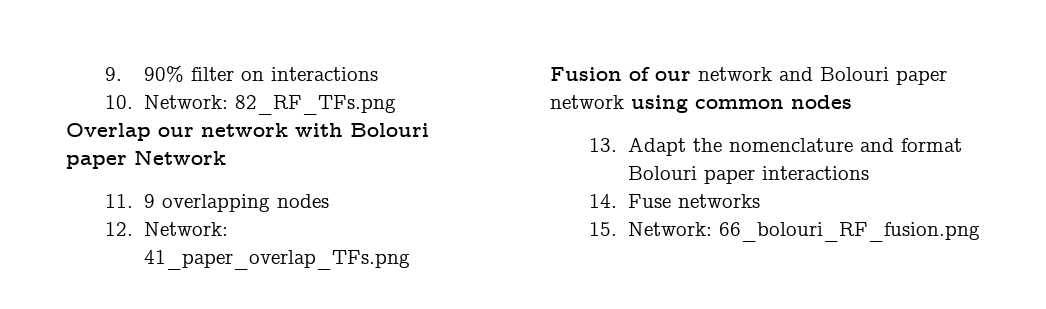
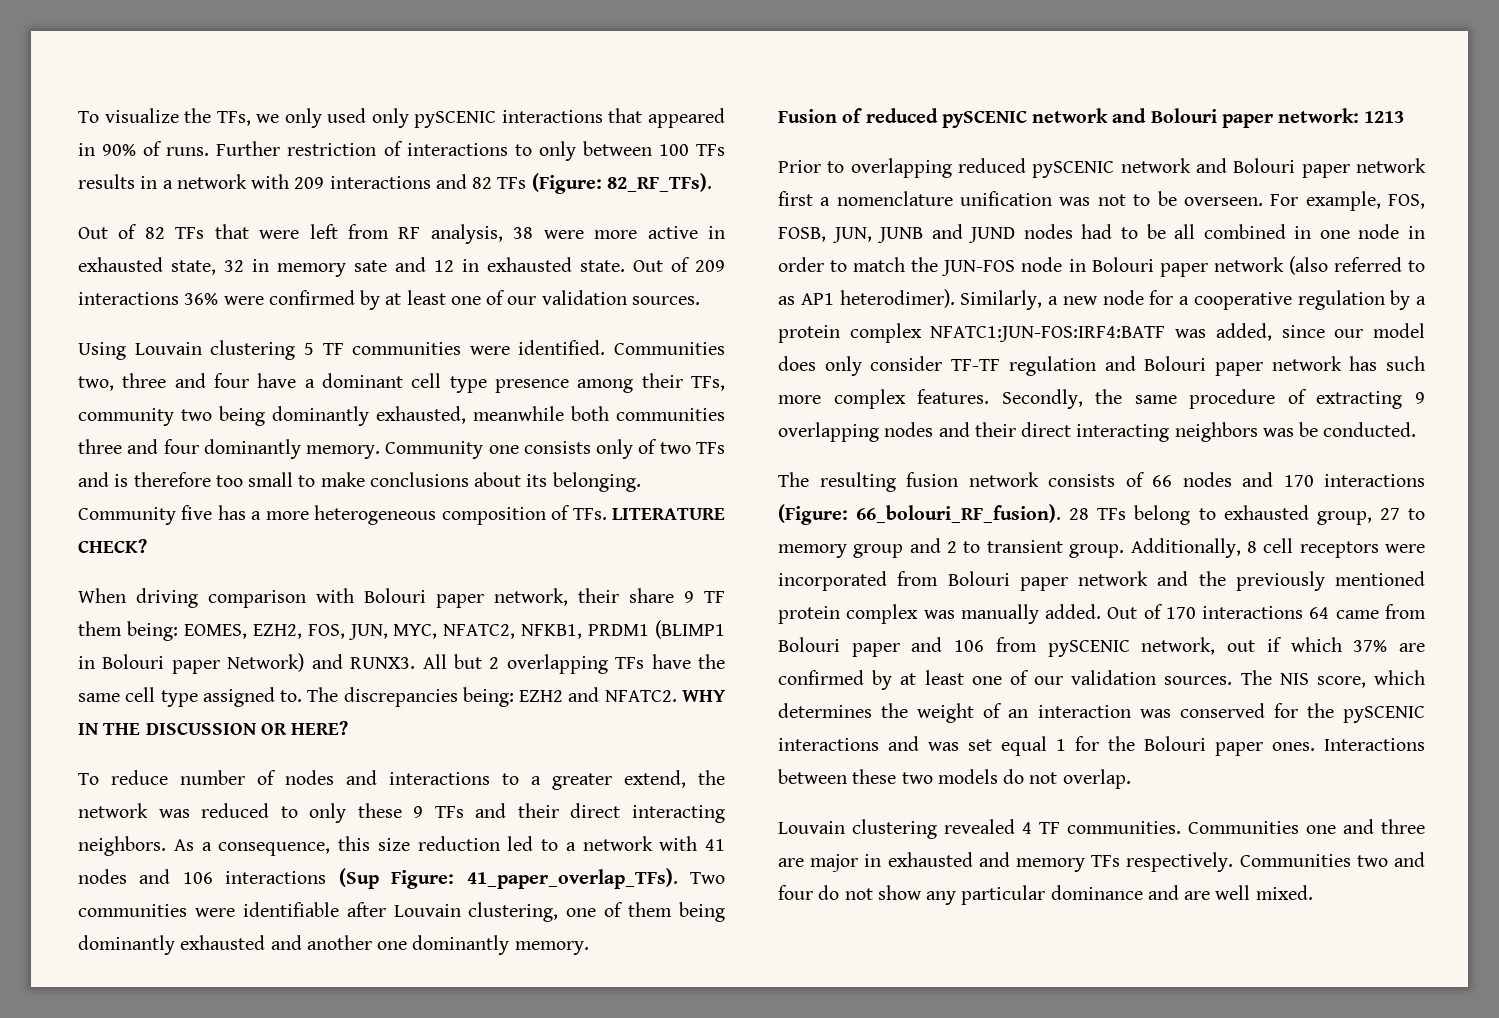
- 9. 90% filter on interactions
- 10. Network: 82_RF_TFs.png
- Overlap our network with Bolouri paper Network
- 11. 9 overlapping nodes
- 12. Network: 41_paper_overlap_TFs.png
- Fusion of our network and Bolouri paper network using common nodes
- 13. Adapt the nomenclature and format Bolouri paper interactions
- 14. Fuse networks
- 15. Network: 66_bolouri_RF_fusion.png
+ To visualize the TFs, we only used only pySCENIC interactions that appeared in 90% of runs. Further restriction of interactions to only between 100 TFs results in a network with 209 interactions and 82 TFs (Figure: 82_RF_TFs).
+ Out of 82 TFs that were left from RF analysis, 38 were more active in exhausted state, 32 in memory sate and 12 in exhausted state. Out of 209 interactions 36% were confirmed by at least one of our validation sources.
+ Using Louvain clustering 5 TF communities were identified. Communities two, three and four have a dominant cell type presence among their TFs, community two being dominantly exhausted, meanwhile both communities three and four dominantly memory. Community one consists only of two TFs and is therefore too small to make conclusions about its belonging. Community five has a more heterogeneous composition of TFs. LITERATURE CHECK?
+ When driving comparison with Bolouri paper network, their share 9 TF them being: EOMES, EZH2, FOS, JUN, MYC, NFATC2, NFKB1, PRDM1 (BLIMP1 in Bolouri paper Network) and RUNX3. All but 2 overlapping TFs have the same cell type assigned to. The discrepancies being: EZH2 and NFATC2. WHY IN THE DISCUSSION OR HERE?
+ To reduce number of nodes and interactions to a greater extend, the network was reduced to only these 9 TFs and their direct interacting neighbors. As a consequence, this size reduction led to a network with 41 nodes and 106 interactions (Sup Figure: 41_paper_overlap_TFs). Two communities were identifiable after Louvain clustering, one of them being dominantly exhausted and another one dominantly memory.
+ Fusion of reduced pySCENIC network and Bolouri paper network: 1213
+ Prior to overlapping reduced pySCENIC network and Bolouri paper network first a nomenclature unification was not to be overseen. For example, FOS, FOSB, JUN, JUNB and JUND nodes had to be all combined in one node in order to match the JUN-FOS node in Bolouri paper network (also referred to as AP1 heterodimer). Similarly, a new node for a cooperative regulation by a protein complex NFATC1:JUN-FOS:IRF4:BATF was added, since our model does only consider TF-TF regulation and Bolouri paper network has such more complex features. Secondly, the same procedure of extracting 9 overlapping nodes and their direct interacting neighbors was be conducted.
+ The resulting fusion network consists of 66 nodes and 170 interactions (Figure: 66_bolouri_RF_fusion). 28 TFs belong to exhausted group, 27 to memory group and 2 to transient group. Additionally, 8 cell receptors were incorporated from Bolouri paper network and the previously mentioned protein complex was manually added. Out of 170 interactions 64 came from Bolouri paper and 106 from pySCENIC network, out if which 37% are confirmed by at least one of our validation sources. The NIS score, which determines the weight of an interaction was conserved for the pySCENIC interactions and was set equal 1 for the Bolouri paper ones. Interactions between these two models do not overlap.
+ Louvain clustering revealed 4 TF communities. Communities one and three are major in exhausted and memory TFs respectively. Communities two and four do not show any particular dominance and are well mixed.

